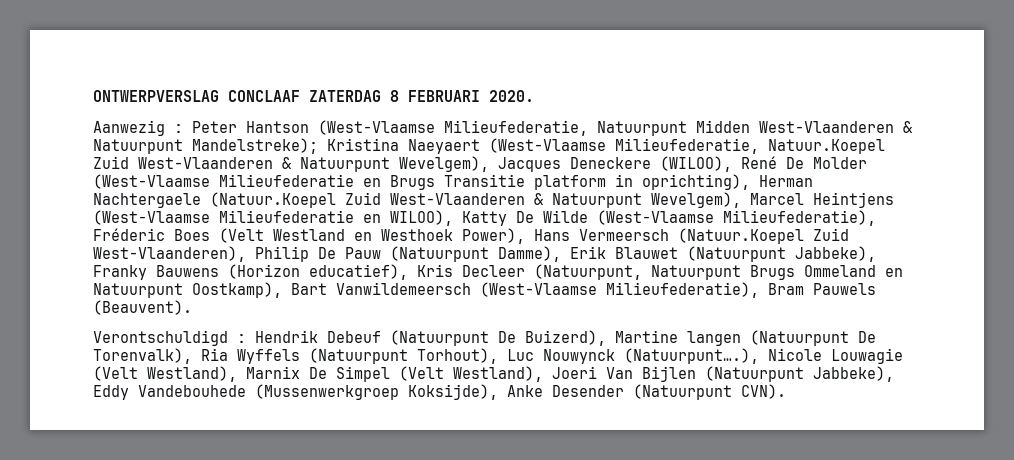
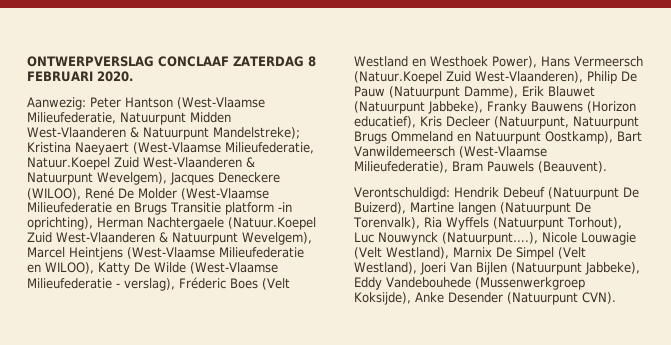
- Aanwezig :
+ Aanwezig:
- Kristina Naeyaert (West-Vlaamse Milieufederatie, Natuur.Koepel Zuid West-Vlaanderen & Natuurpunt Wevelgem), Jacques Deneckere (WILOO), René De Molder (West-Vlaamse Milieufederatie en Brugs Transitie platform in oprichting), Herman Nachtergaele (Natuur.Koepel Zuid West-Vlaanderen & Natuurpunt Wevelgem), Marcel Heintjens (West-Vlaamse Milieufederatie en WILOO), Katty De Wilde (West-Vlaamse Milieufederatie), Fréderic Boes (Velt Westland en Westhoek Power), Hans Vermeersch (Natuur.Koepel Zuid West-Vlaanderen), Philip De Pauw (Natuurpunt Damme), Erik Blauwet (Natuurpunt Jabbeke), Franky Bauwens (Horizon educatief), Kris Decleer (Natuurpunt, Natuurpunt Brugs Ommeland en Natuurpunt Oostkamp), Bart Vanwildemeersch (West-Vlaamse Milieufederatie), Bram Pauwels (Beauvent).
+ Kristina Naeyaert (West-Vlaamse Milieufederatie, Natuur.Koepel Zuid West-Vlaanderen & Natuurpunt Wevelgem), Jacques Deneckere (WILOO), René De Molder (West-Vlaamse Milieufederatie en Brugs Transitie platform -in oprichting), Herman Nachtergaele (Natuur.Koepel Zuid West-Vlaanderen & Natuurpunt Wevelgem), Marcel Heintjens (West-Vlaamse Milieufederatie en WILOO), Katty De Wilde (West-Vlaamse Milieufederatie - verslag), Fréderic Boes (Velt Westland en Westhoek Power), Hans Vermeersch (Natuur.Koepel Zuid West-Vlaanderen), Philip De Pauw (Natuurpunt Damme), Erik Blauwet (Natuurpunt Jabbeke), Franky Bauwens (Horizon educatief), Kris Decleer (Natuurpunt, Natuurpunt Brugs Ommeland en Natuurpunt Oostkamp), Bart Vanwildemeersch (West-Vlaamse Milieufederatie), Bram Pauwels (Beauvent).
- Verontschuldigd : Hendrik Debeuf (Natuurpunt De Buizerd), Martine langen (Natuurpunt De Torenvalk), Ria Wyffels (Natuurpunt Torhout), Luc Nouwynck (Natuurpunt….), Nicole Louwagie (Velt Westland), Marnix De Simpel (Velt Westland), Joeri Van Bijlen (Natuurpunt Jabbeke), Eddy Vandebouhede (Mussenwerkgroep Koksijde), Anke Desender (Natuurpunt CVN).
+ Verontschuldigd: Hendrik Debeuf (Natuurpunt De Buizerd), Martine langen (Natuurpunt De Torenvalk), Ria Wyffels (Natuurpunt Torhout), Luc Nouwynck (Natuurpunt….), Nicole Louwagie (Velt Westland), Marnix De Simpel (Velt Westland), Joeri Van Bijlen (Natuurpunt Jabbeke), Eddy Vandebouhede (Mussenwerkgroep Koksijde), Anke Desender (Natuurpunt CVN).

